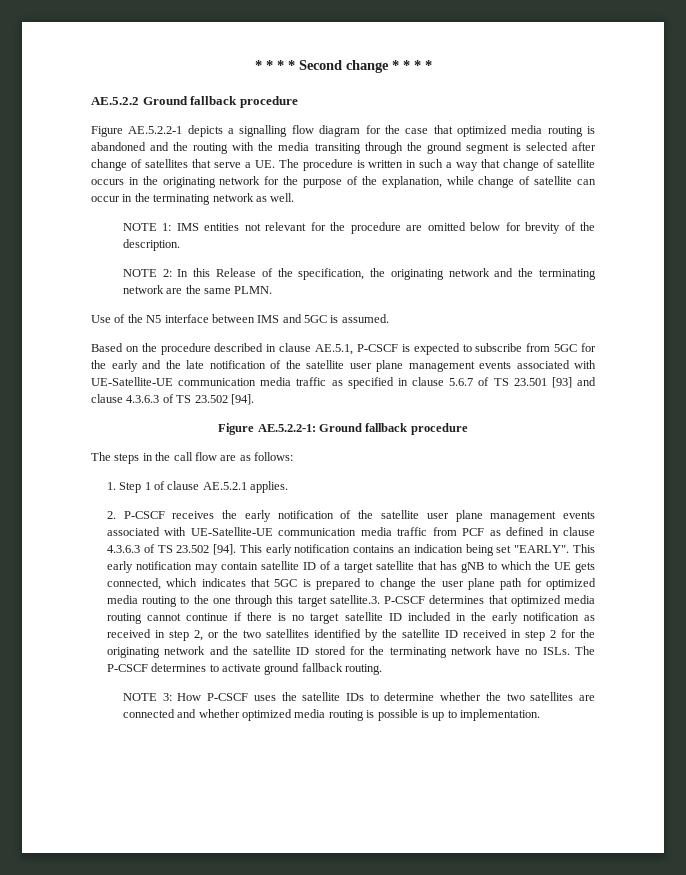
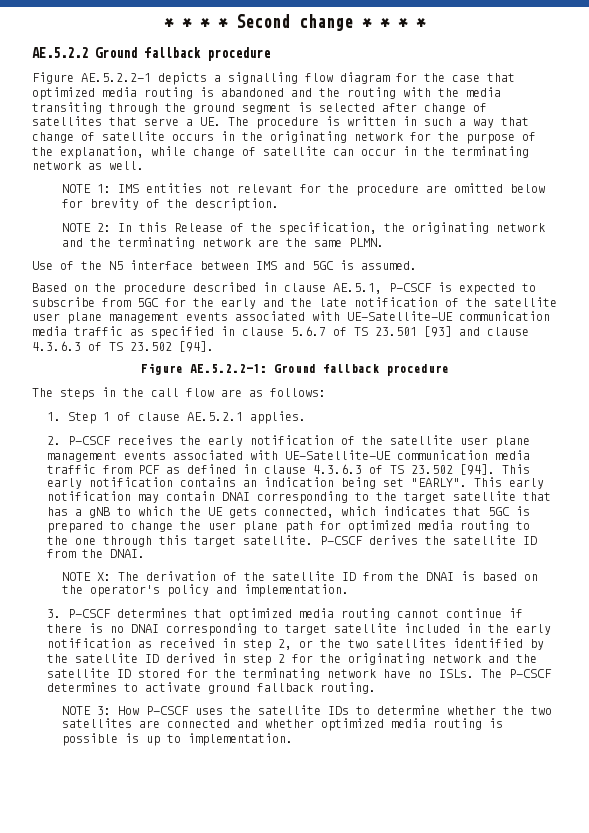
- This early notification may contain satellite ID of a target satellite that has gNB to which the UE gets connected, which indicates that 5GC is prepared to change the user plane path for optimized media routing to the one through this target satellite.3. P-CSCF determines that optimized media routing cannot continue if there is no target satellite ID included in the early notification as received in step 2, or the two satellites identified by the satellite ID received in step 2 for the originating network and the satellite ID stored for the terminating network have no ISLs.
+ This early notification may contain DNAI corresponding to the target satellite that has a gNB to which the UE gets connected, which indicates that 5GC is prepared to change the user plane path for optimized media routing to the one through this target satellite. P-CSCF derives the satellite ID from the DNAI.
+ NOTE X: The derivation of the satellite ID from the DNAI is based on the operator's policy and implementation.
+ 3. P-CSCF determines that optimized media routing cannot continue if there is no DNAI corresponding to target satellite included in the early notification as received in step 2, or the two satellites identified by the satellite ID derived in step 2 for the originating network and the satellite ID stored for the terminating network have no ISLs.

